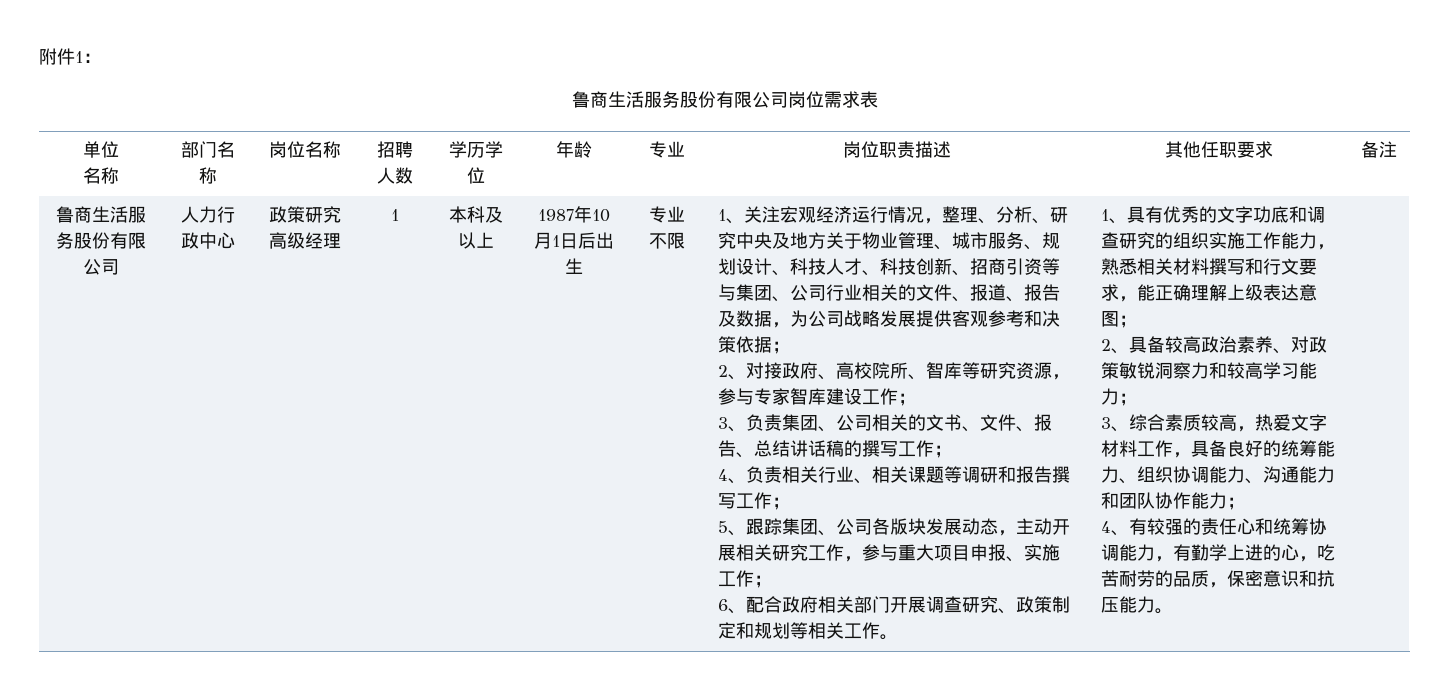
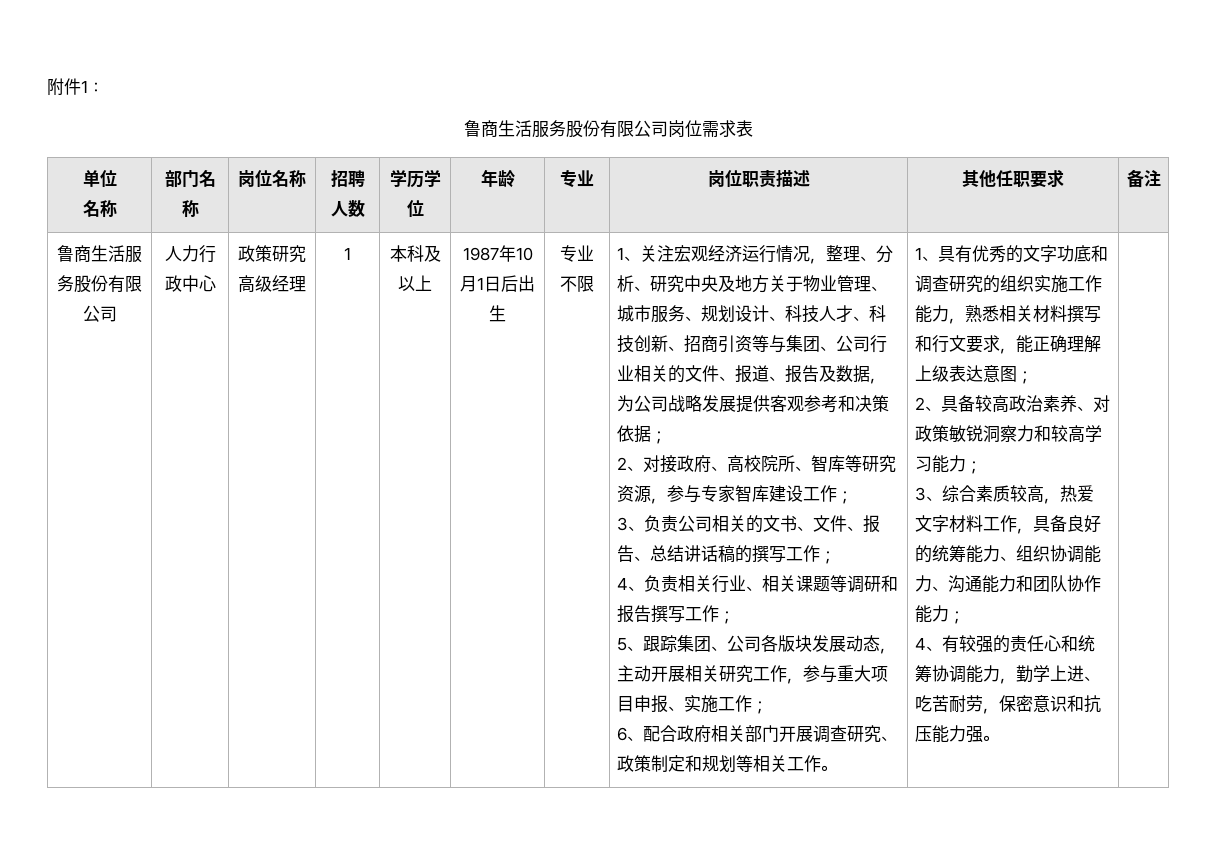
- 3、负责集团、公司相关的文书、文件、报告、总结讲话稿的撰写工作；
+ 3、负责公司相关的文书、文件、报告、总结讲话稿的撰写工作；
- 4、有较强的责任心和统筹协调能力，有勤学上进的心，吃苦耐劳的品质，保密意识和抗压能力。
+ 4、有较强的责任心和统筹协调能力，勤学上进、吃苦耐劳，保密意识和抗压能力强。

